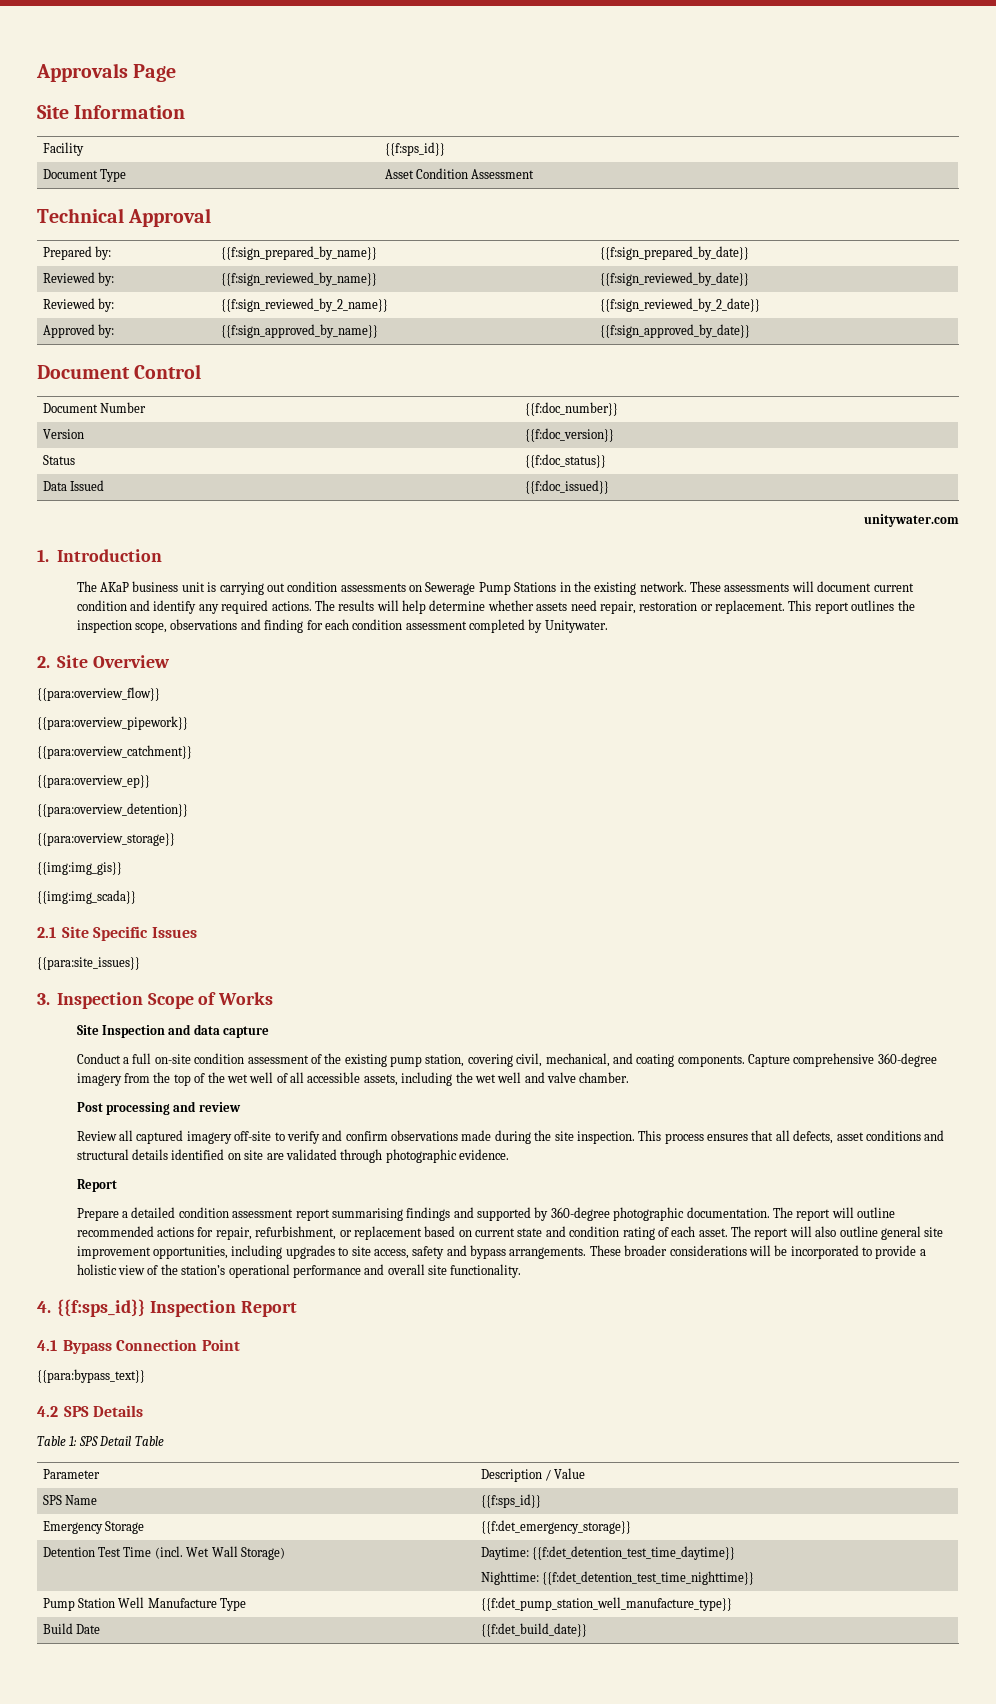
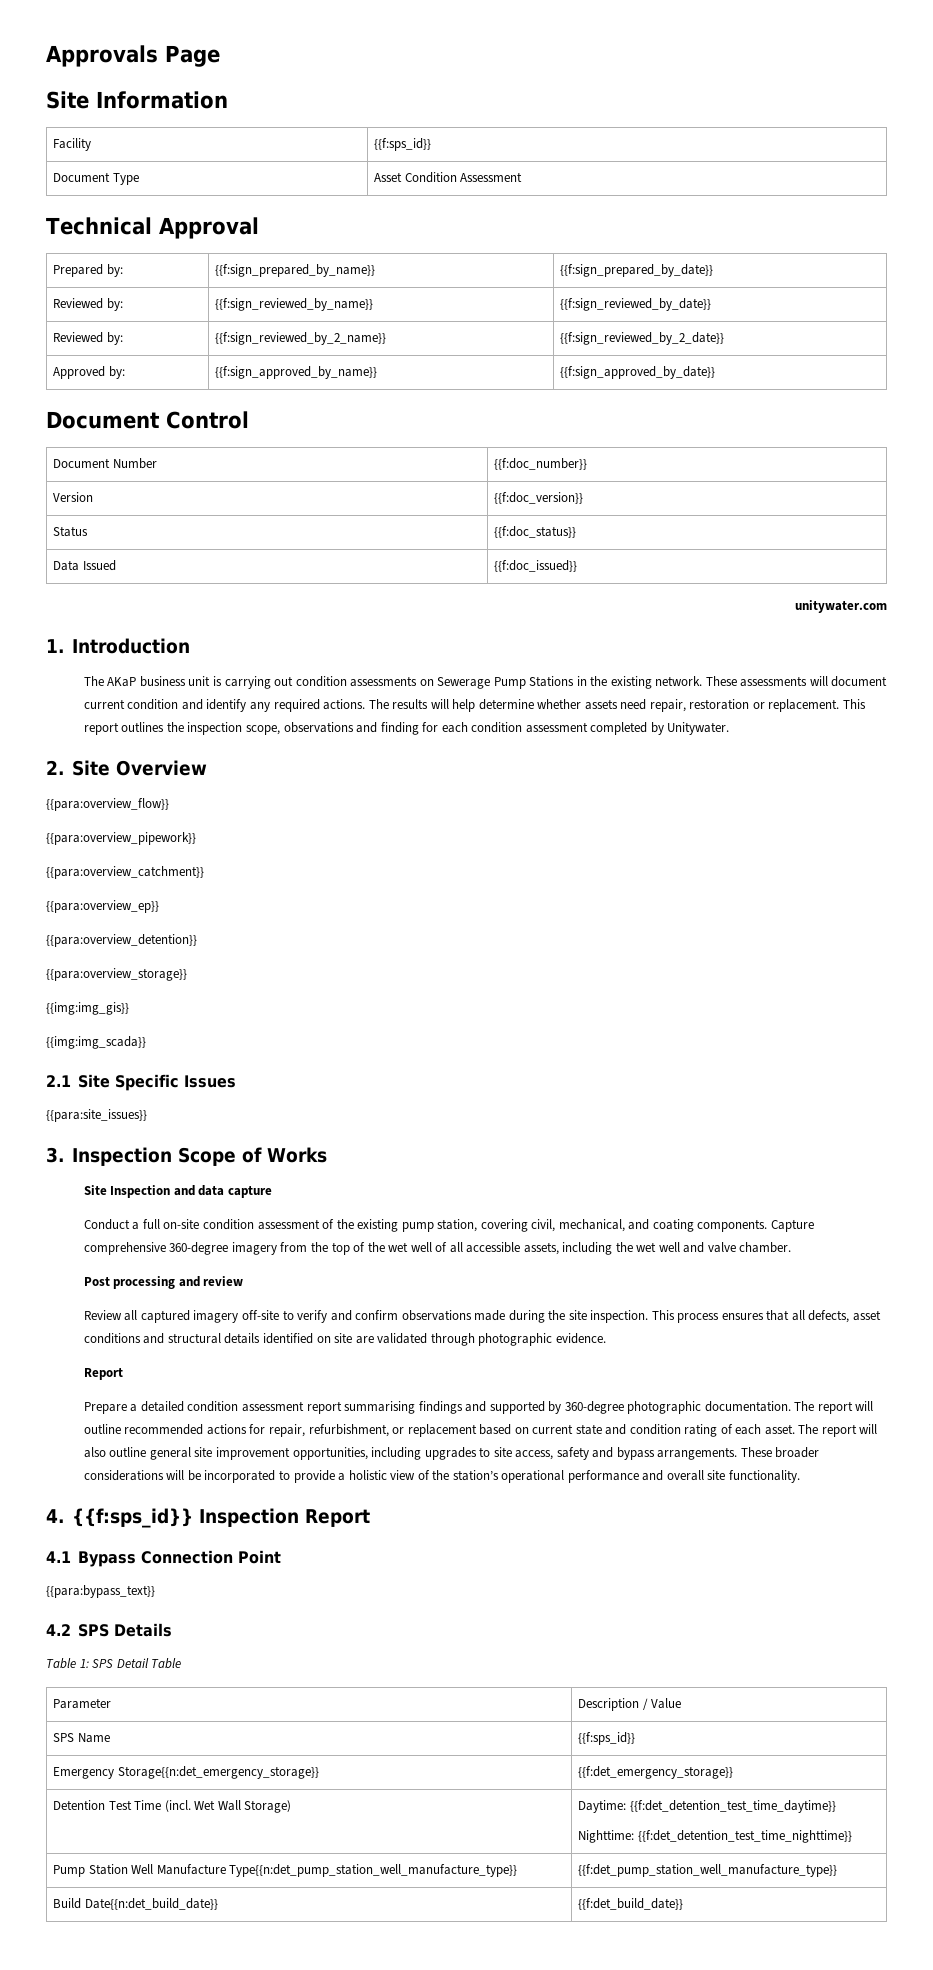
- Emergency Storage | {{f:det_emergency_storage}}
+ Emergency Storage{{n:det_emergency_storage}} | {{f:det_emergency_storage}}
- Pump Station Well Manufacture Type | {{f:det_pump_station_well_manufacture_type}}
+ Pump Station Well Manufacture Type{{n:det_pump_station_well_manufacture_type}} | {{f:det_pump_station_well_manufacture_type}}
- Build Date | {{f:det_build_date}}
+ Build Date{{n:det_build_date}} | {{f:det_build_date}}

